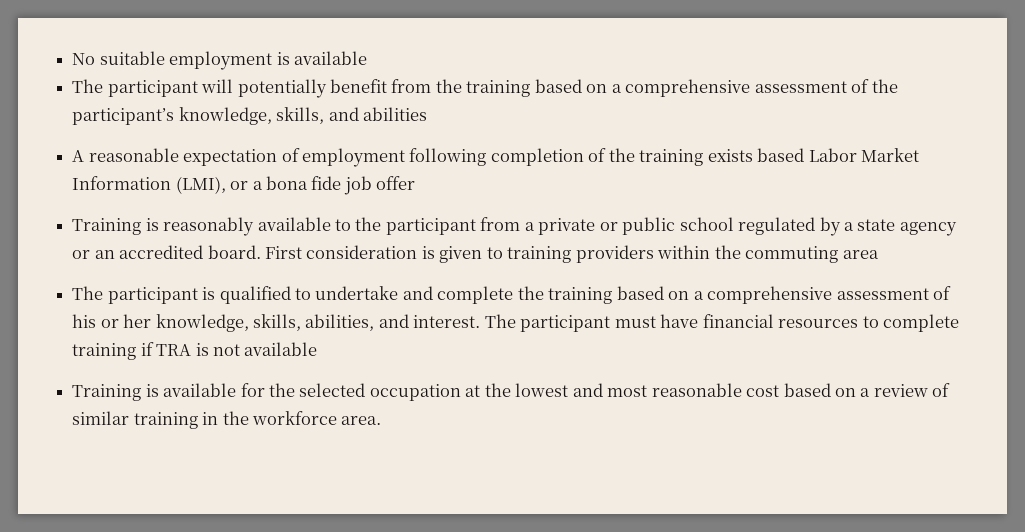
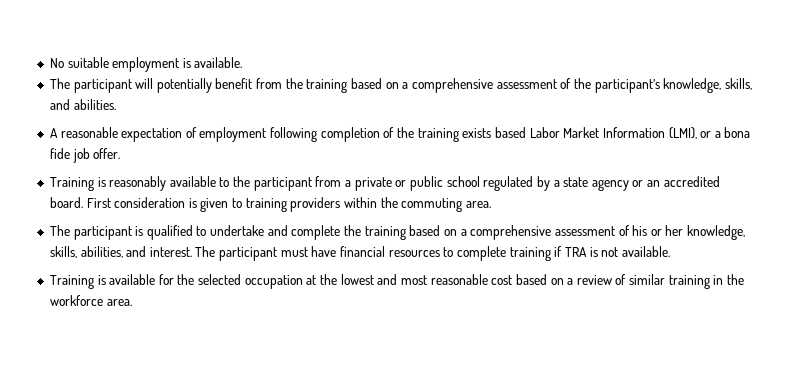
- No suitable employment is available
+ No suitable employment is available.
- The participant will potentially benefit from the training based on a comprehensive assessment of the participant’s knowledge, skills, and abilities
+ The participant will potentially benefit from the training based on a comprehensive assessment of the participant’s knowledge, skills, and abilities.
- A reasonable expectation of employment following completion of the training exists based Labor Market Information (LMI), or a bona fide job offer
+ A reasonable expectation of employment following completion of the training exists based Labor Market Information (LMI), or a bona fide job offer.
- First consideration is given to training providers within the commuting area
+ First consideration is given to training providers within the commuting area.
- The participant must have financial resources to complete training if TRA is not available
+ The participant must have financial resources to complete training if TRA is not available.

